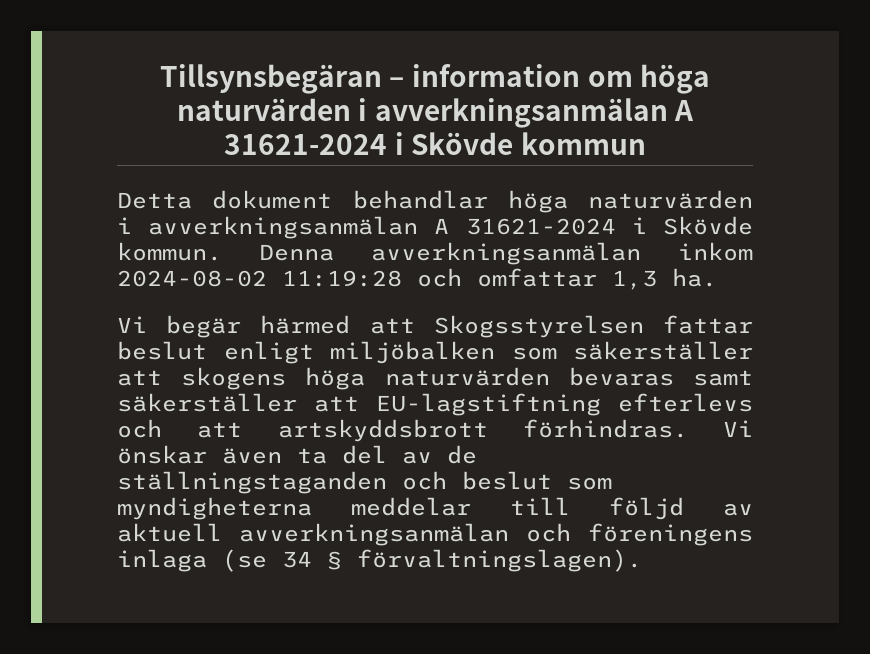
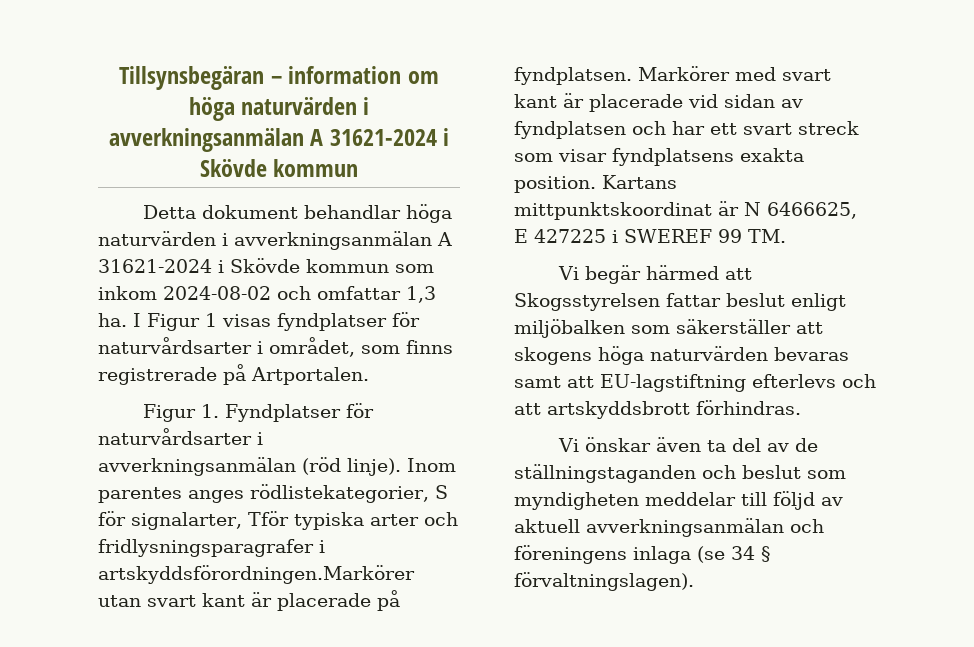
- Detta dokument behandlar höga naturvärden i avverkningsanmälan A 31621-2024 i Skövde kommun. Denna avverkningsanmälan inkom 2024-08-02 11:19:28 och omfattar 1,3 ha.
+ Detta dokument behandlar höga naturvärden i avverkningsanmälan A 31621-2024 i Skövde kommun som inkom 2024-08-02 och omfattar 1,3 ha. I Figur 1 visas fyndplatser för naturvårdsarter i området, som finns registrerade på Artportalen.
+ Figur 1. Fyndplatser för naturvårdsarter i avverkningsanmälan (röd linje). Inom parentes anges rödlistekategorier, S för signalarter, Tför typiska arter och fridlysningsparagrafer i artskyddsförordningen.Markörer utan svart kant är placerade på fyndplatsen. Markörer med svart kant är placerade vid sidan av fyndplatsen och har ett svart streck som visar fyndplatsens exakta position. Kartans mittpunktskoordinat är N 6466625, E 427225 i SWEREF 99 TM.
- Vi begär härmed att Skogsstyrelsen fattar beslut enligt miljöbalken som säkerställer att skogens höga naturvärden bevaras samt säkerställer att EU-lagstiftning efterlevs och att artskyddsbrott förhindras. Vi önskar även ta del av de ställningstaganden och beslut som myndigheterna meddelar till följd av aktuell avverkningsanmälan och föreningens inlaga (se 34 § förvaltningslagen).
+ Vi begär härmed att Skogsstyrelsen fattar beslut enligt miljöbalken som säkerställer att skogens höga naturvärden bevaras samt att EU-lagstiftning efterlevs och att artskyddsbrott förhindras.
+ Vi önskar även ta del av de ställningstaganden och beslut som myndigheten meddelar till följd av aktuell avverkningsanmälan och föreningens inlaga (se 34 § förvaltningslagen).

